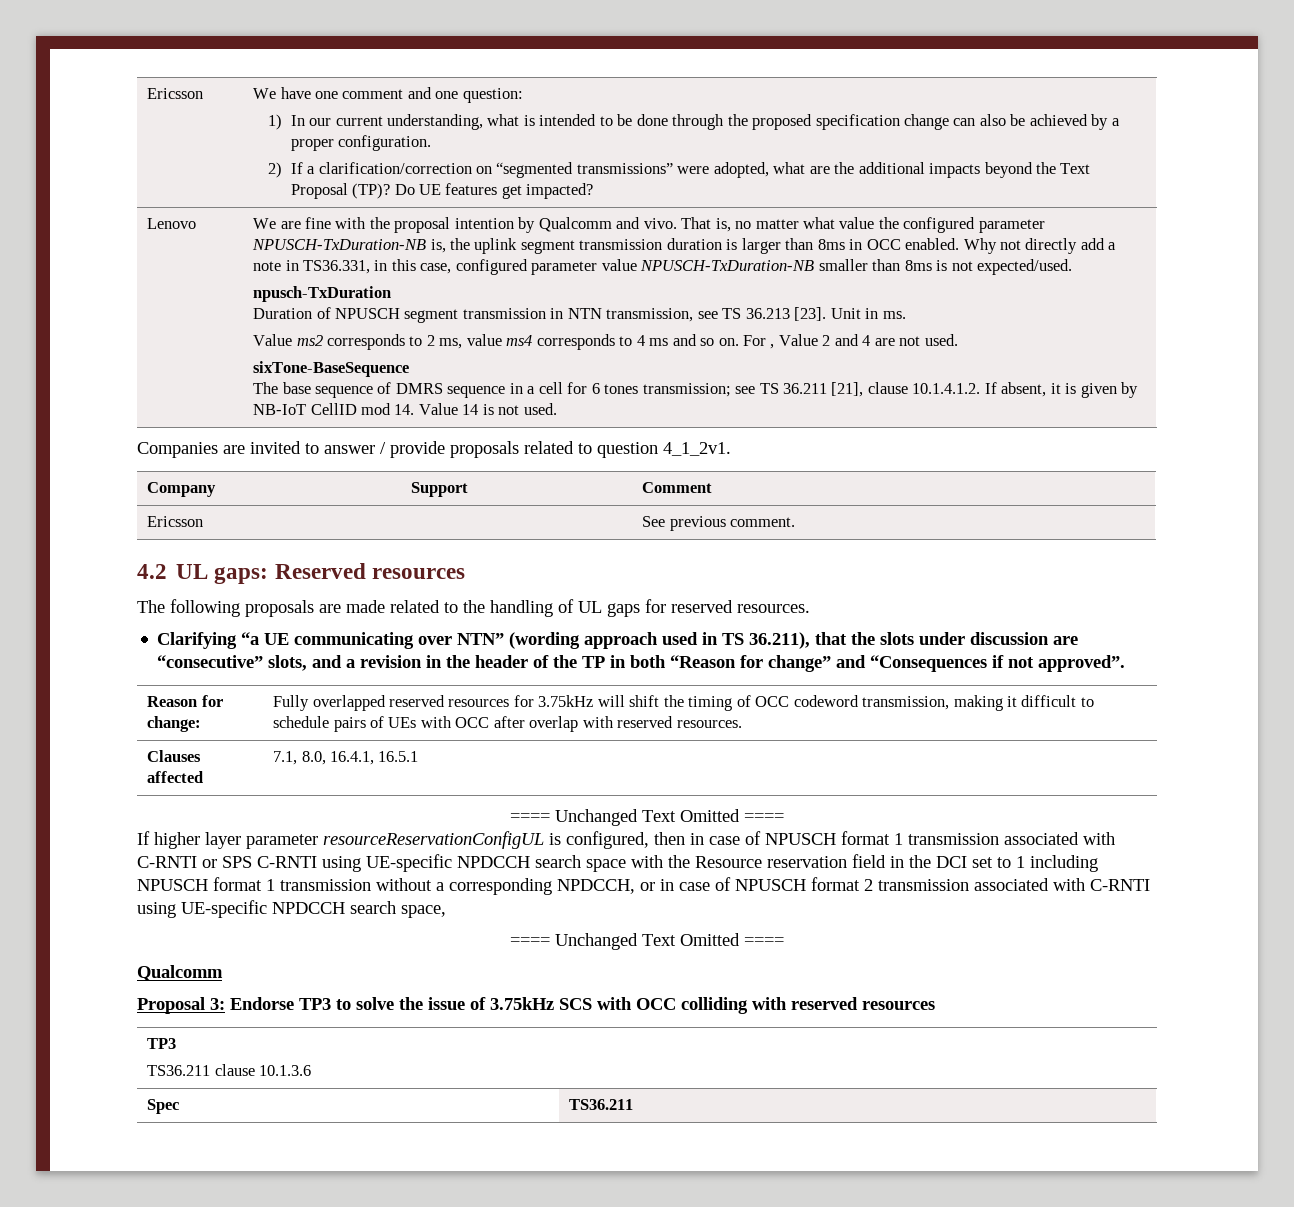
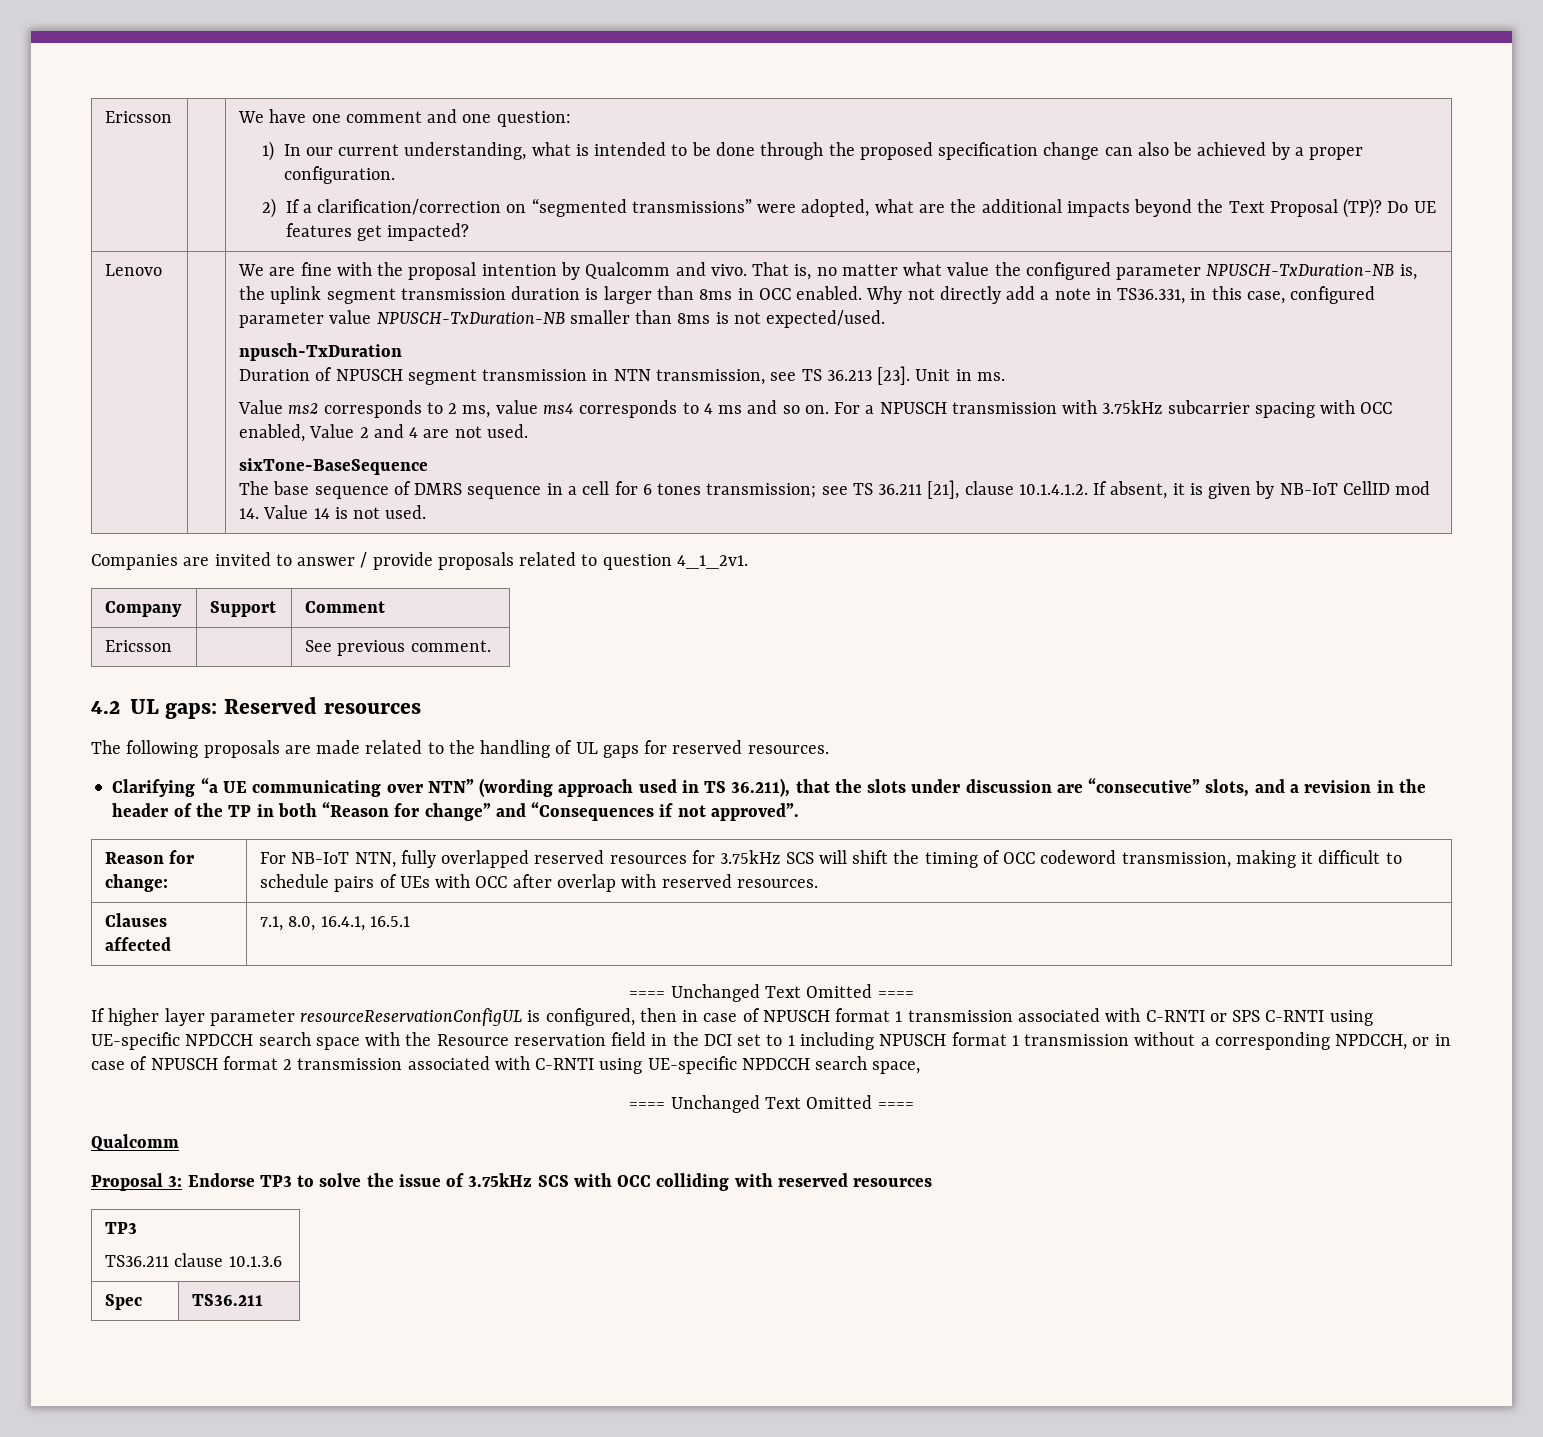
- For , Value 2 and 4 are not used.
+ For a NPUSCH transmission with 3.75kHz subcarrier spacing with OCC enabled, Value 2 and 4 are not used.
- Reason for change: | Fully overlapped reserved resources for 3.75kHz will shift the timing of OCC codeword transmission, making it difficult to schedule pairs of UEs with OCC after overlap with reserved resources.
+ Reason for change: | For NB-IoT NTN, fully overlapped reserved resources for 3.75kHz SCS will shift the timing of OCC codeword transmission, making it difficult to schedule pairs of UEs with OCC after overlap with reserved resources.

